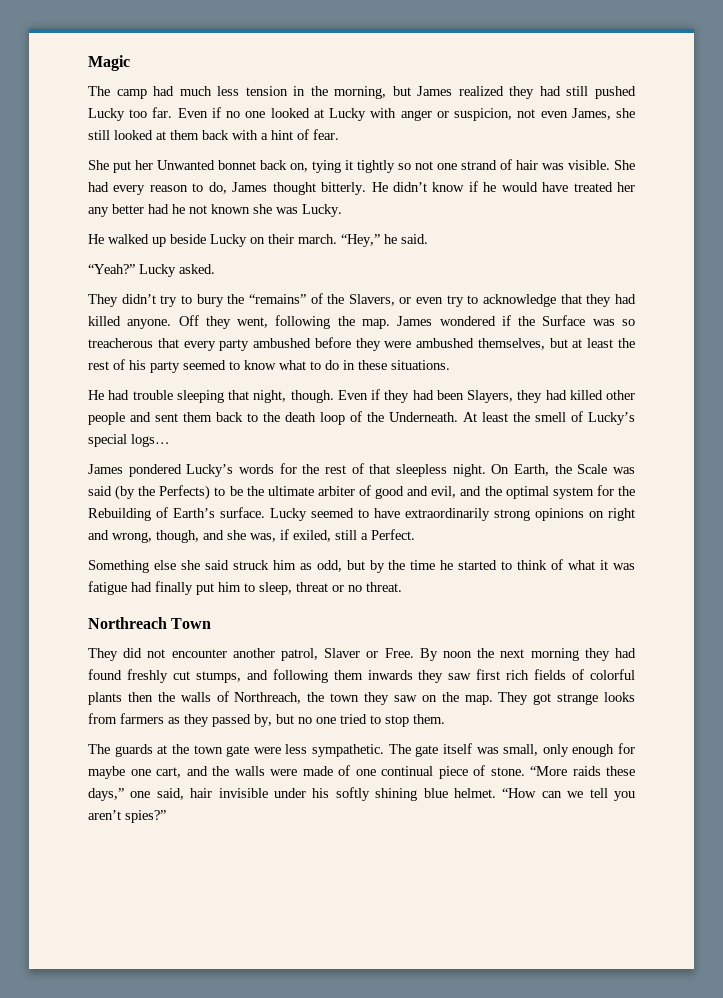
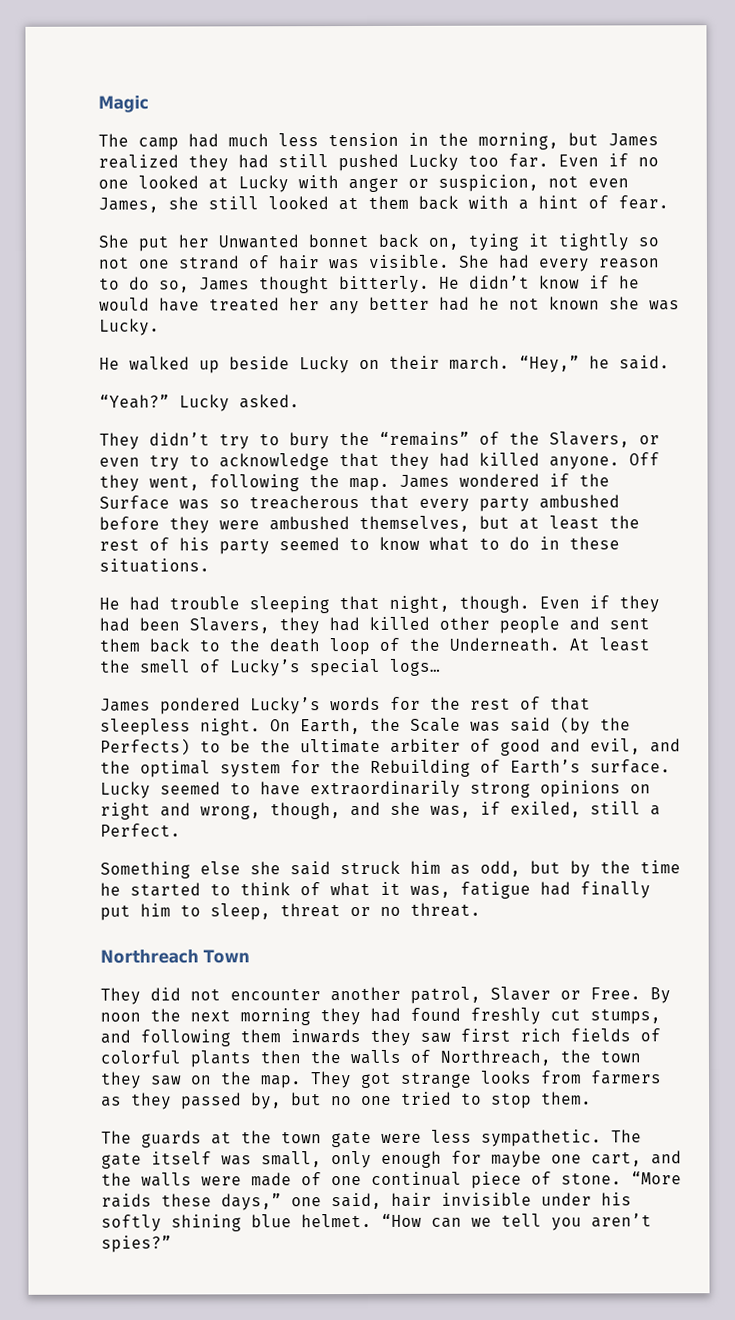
- She had every reason to do, James thought bitterly.
+ She had every reason to do so, James thought bitterly.
- Even if they had been Slayers, they had killed other people and sent them back to the death loop of the Underneath.
+ Even if they had been Slavers, they had killed other people and sent them back to the death loop of the Underneath.
- Something else she said struck him as odd, but by the time he started to think of what it was fatigue had finally put him to sleep, threat or no threat.
+ Something else she said struck him as odd, but by the time he started to think of what it was, fatigue had finally put him to sleep, threat or no threat.

